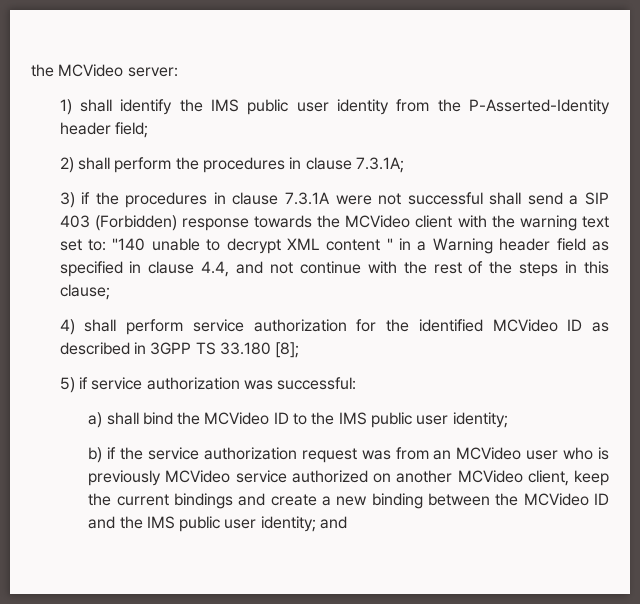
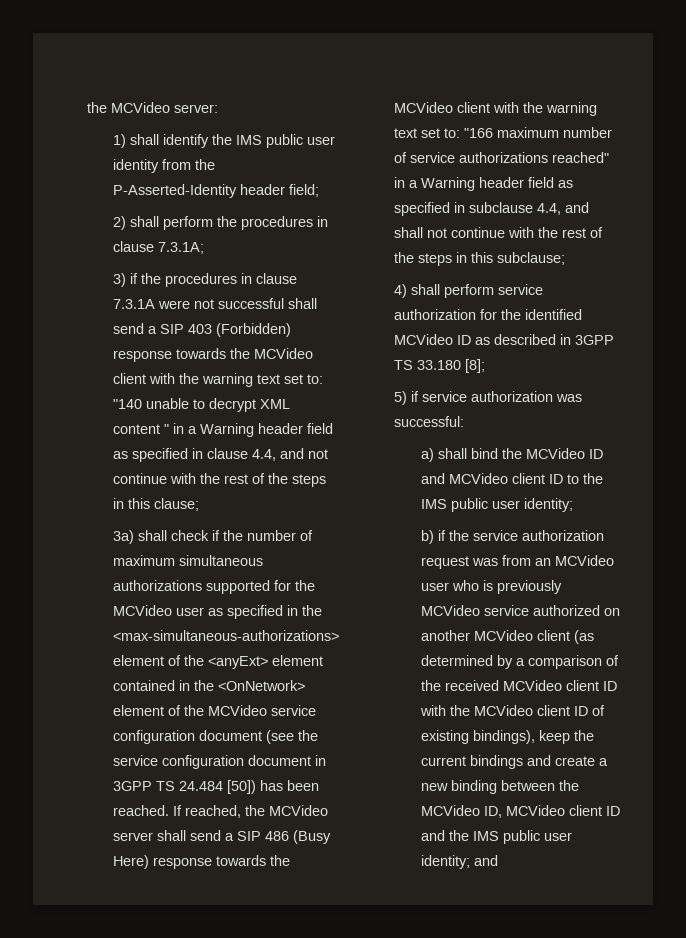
+ 3a) shall check if the number of maximum simultaneous authorizations supported for the MCVideo user as specified in the <max-simultaneous-authorizations> element of the <anyExt> element contained in the <OnNetwork> element of the MCVideo service configuration document (see the service configuration document in 3GPP TS 24.484 [50]) has been reached. If reached, the MCVideo server shall send a SIP 486 (Busy Here) response towards the MCVideo client with the warning text set to: "166 maximum number of service authorizations reached" in a Warning header field as specified in subclause 4.4, and shall not continue with the rest of the steps in this subclause;
- a) shall bind the MCVideo ID to the IMS public user identity;
+ a) shall bind the MCVideo ID and MCVideo client ID to the IMS public user identity;
- b) if the service authorization request was from an MCVideo user who is previously MCVideo service authorized on another MCVideo client, keep the current bindings and create a new binding between the MCVideo ID and the IMS public user identity; and
+ b) if the service authorization request was from an MCVideo user who is previously MCVideo service authorized on another MCVideo client (as determined by a comparison of the received MCVideo client ID with the MCVideo client ID of existing bindings), keep the current bindings and create a new binding between the MCVideo ID, MCVideo client ID and the IMS public user identity; and

